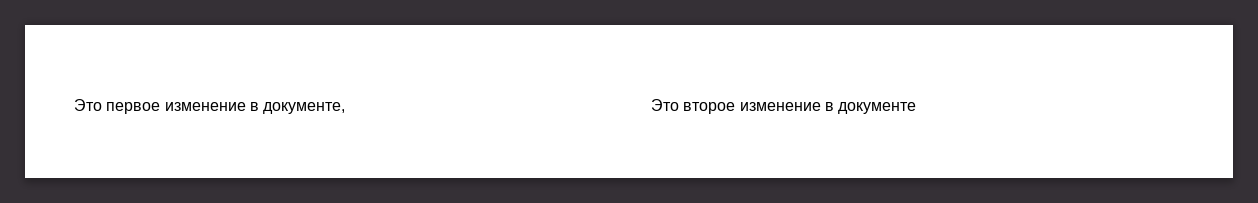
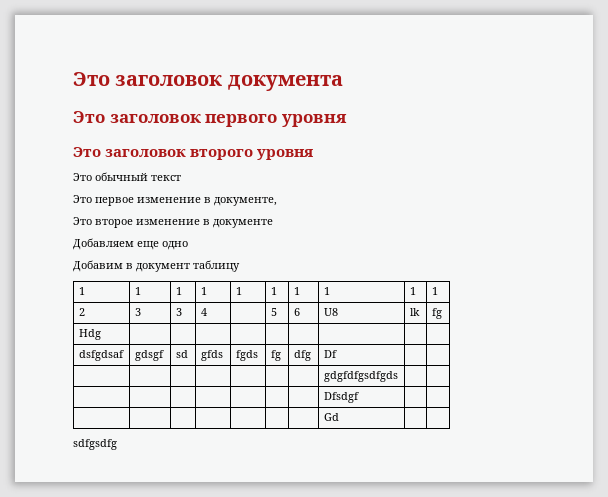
+ Это заголовок документа
+ Это заголовок первого уровня
+ Это заголовок второго уровня
+ Это обычный текст
+ Добавляем еще одно
+ Добавим в документ таблицу
+ 1 | 1 | 1 | 1 | 1 | 1 | 1 | 1 | 1 | 1
+ 2 | 3 | 3 | 4 | | 5 | 6 | U8 | lk | fg
+ Hdg | | | | | | | | |
+ dsfgdsaf | gdsgf | sd | gfds | fgds | fg | dfg | Df | |
+ | | | | | | | gdgfdfgsdfgds | |
+ | | | | | | | Dfsdgf | |
+ | | | | | | | Gd | |
+ sdfgsdfg

